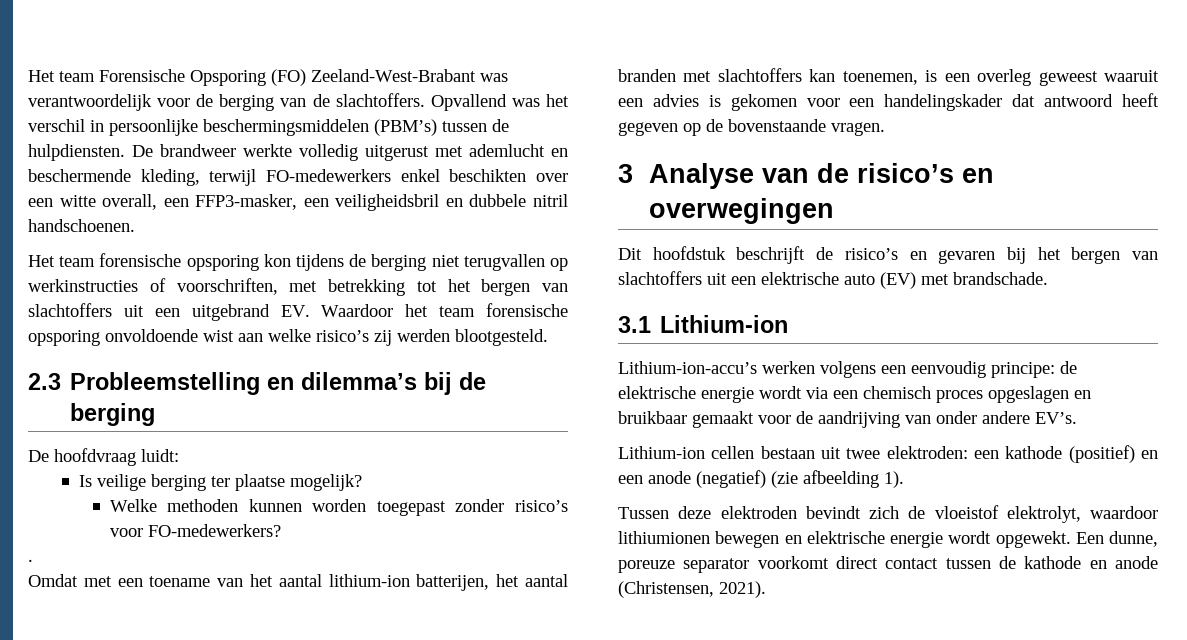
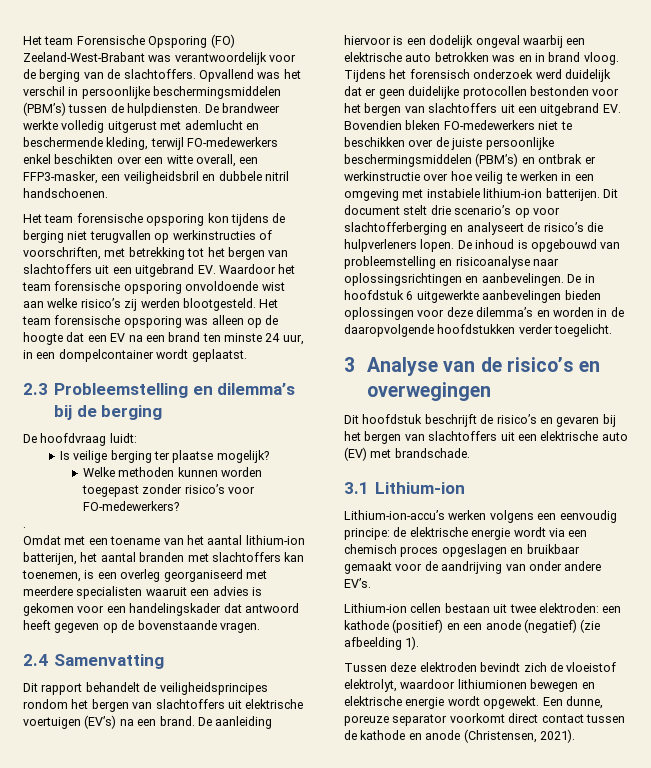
+ Het team forensische opsporing was alleen op de hoogte dat een EV na een brand ten minste 24 uur, in een dompelcontainer wordt geplaatst.
- Omdat met een toename van het aantal lithium-ion batterijen, het aantal branden met slachtoffers kan toenemen, is een overleg geweest waaruit een advies is gekomen voor een handelingskader dat antwoord heeft gegeven op de bovenstaande vragen.
+ Omdat met een toename van het aantal lithium-ion batterijen, het aantal branden met slachtoffers kan toenemen, is een overleg georganiseerd met meerdere specialisten waaruit een advies is gekomen voor een handelingskader dat antwoord heeft gegeven op de bovenstaande vragen.
+ 2.4 Samenvatting
+ Dit rapport behandelt de veiligheidsprincipes rondom het bergen van slachtoffers uit elektrische voertuigen (EV’s) na een brand. De aanleiding hiervoor is een dodelijk ongeval waarbij een elektrische auto betrokken was en in brand vloog. Tijdens het forensisch onderzoek werd duidelijk dat er geen duidelijke protocollen bestonden voor het bergen van slachtoffers uit een uitgebrand EV. Bovendien bleken FO-medewerkers niet te beschikken over de juiste persoonlijke beschermingsmiddelen (PBM’s) en ontbrak er werkinstructie over hoe veilig te werken in een omgeving met instabiele lithium-ion batterijen. Dit document stelt drie scenario’s op voor slachtofferberging en analyseert de risico’s die hulpverleners lopen. De inhoud is opgebouwd van probleemstelling en risicoanalyse naar oplossingsrichtingen en aanbevelingen. De in hoofdstuk 6 uitgewerkte aanbevelingen bieden oplossingen voor deze dilemma’s en worden in de daaropvolgende hoofdstukken verder toegelicht.

